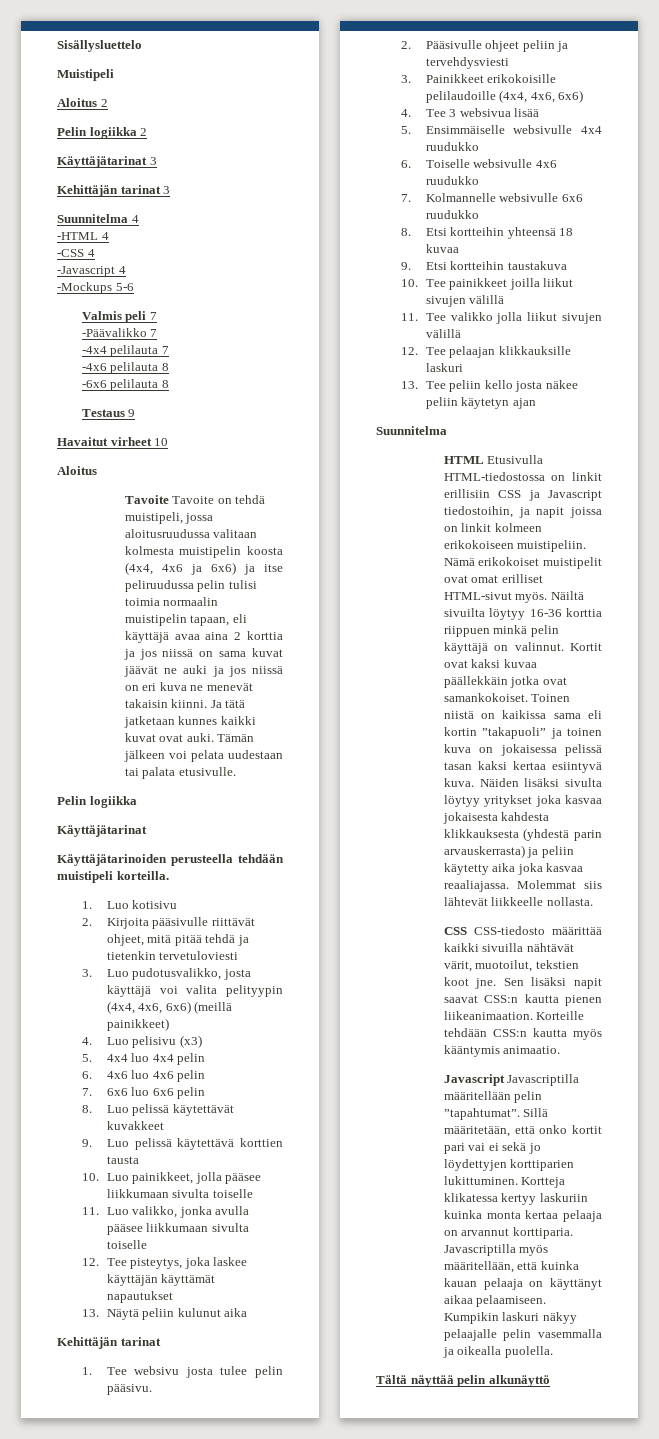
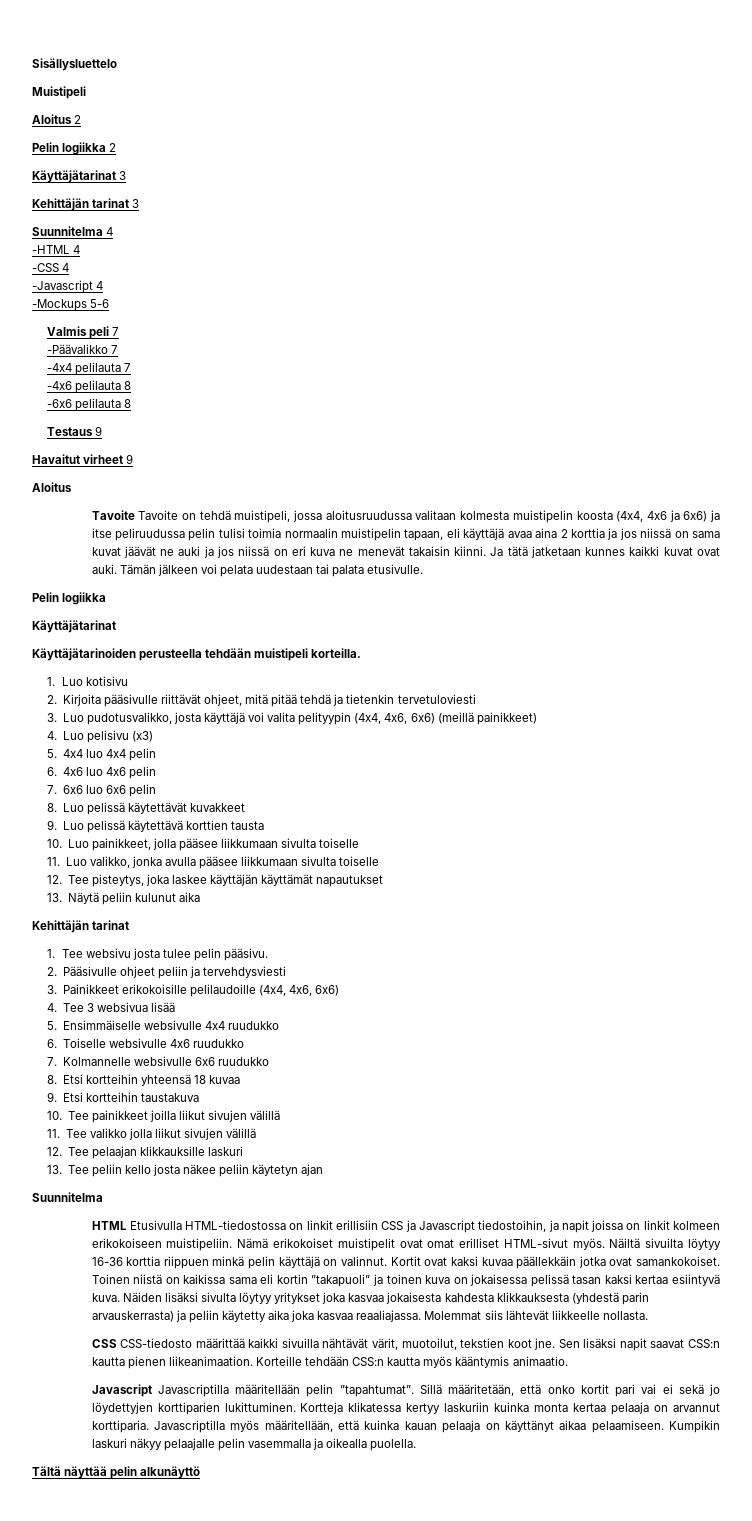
- Havaitut virheet 10
+ Havaitut virheet 9

